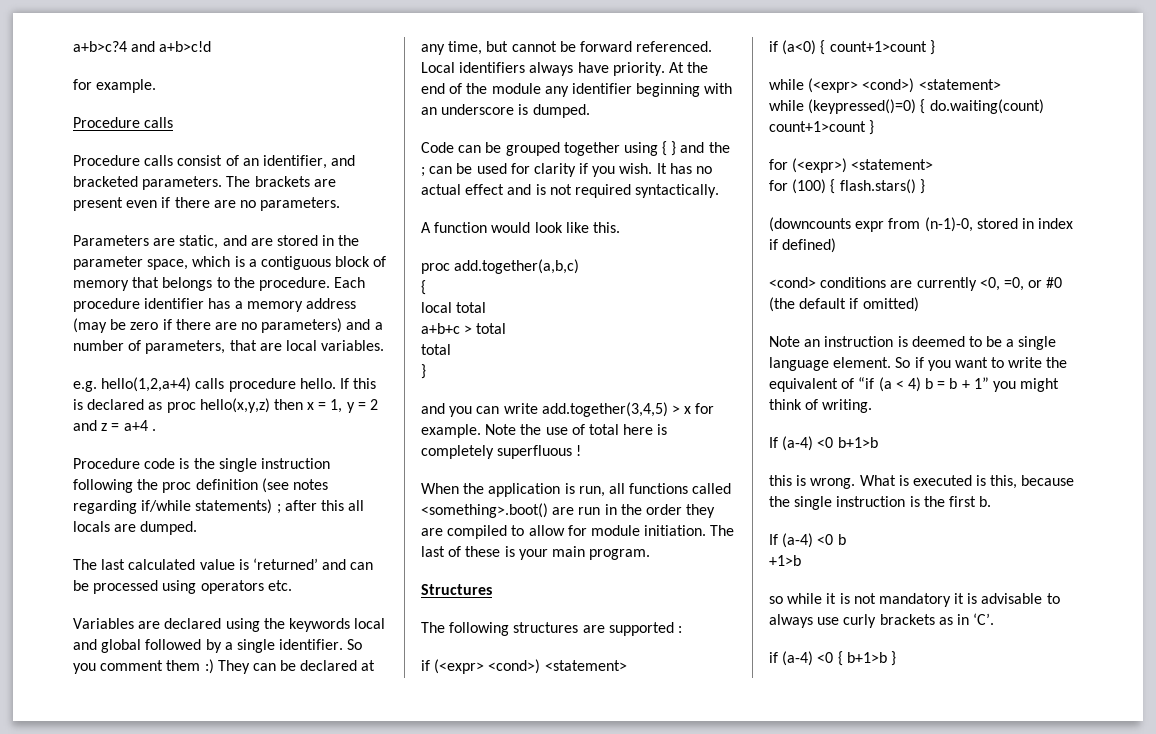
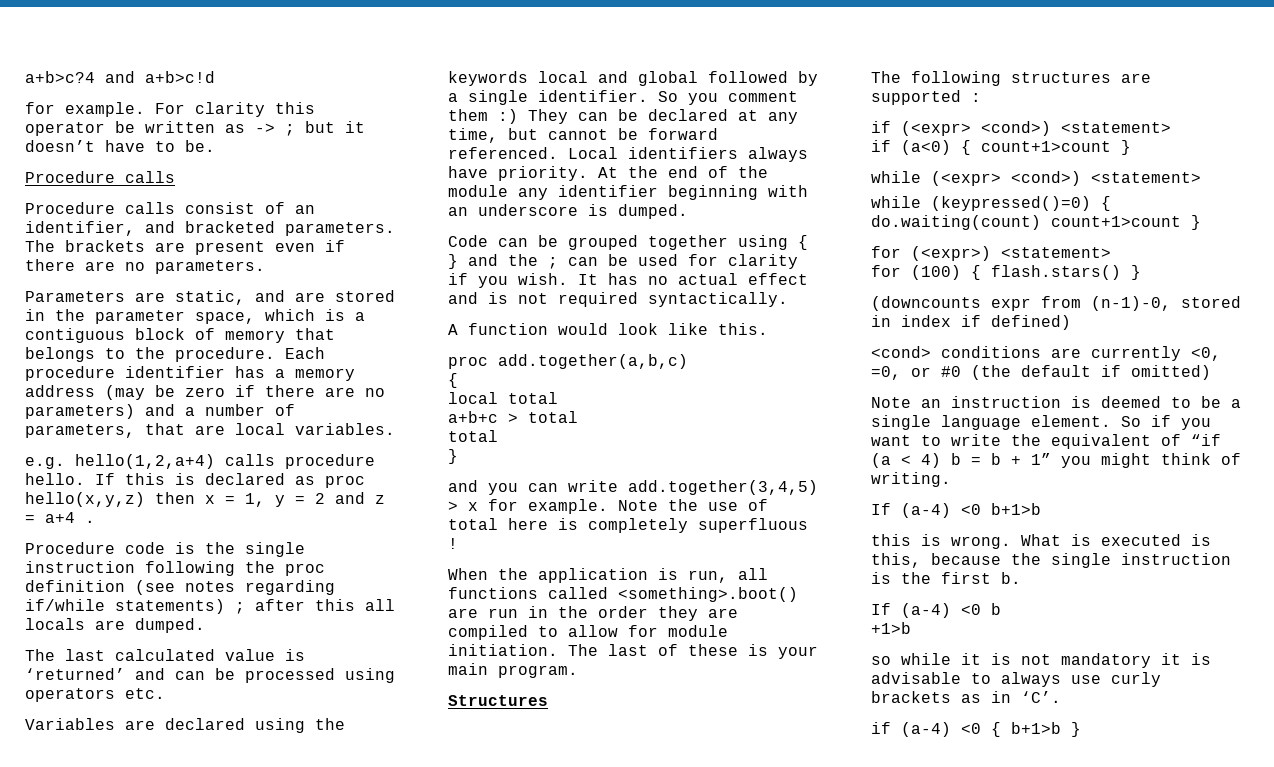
+ For clarity this operator be written as -> ; but it doesn’t have to be.

